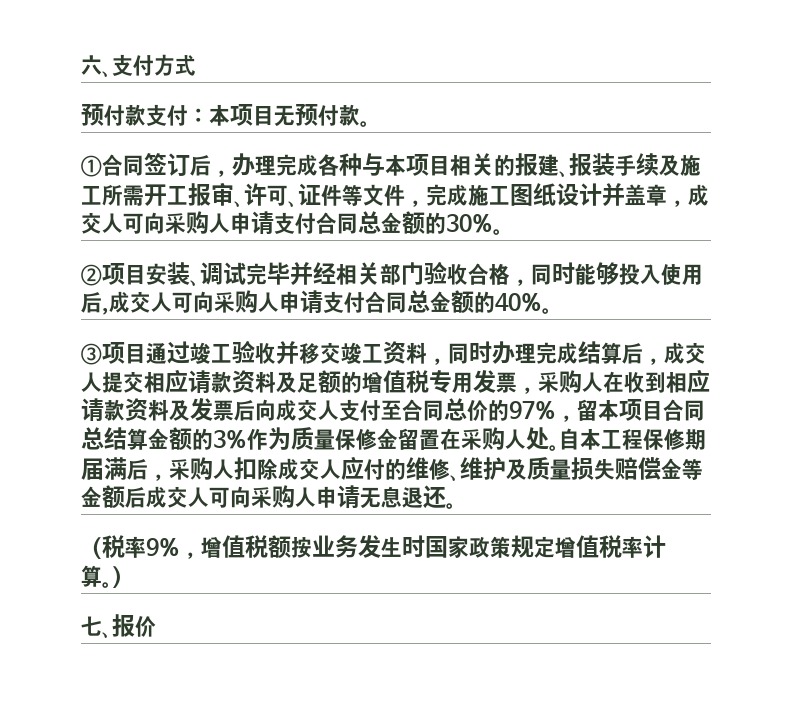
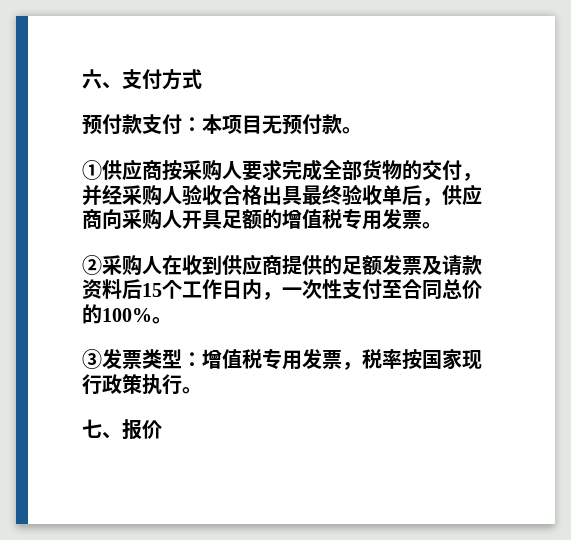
- ①合同签订后，办理完成各种与本项目相关的报建、报装手续及施工所需开工报审、许可、证件等文件，完成施工图纸设计并盖章，成交人可向采购人申请支付合同总金额的30%。
- ②项目安装、调试完毕并经相关部门验收合格，同时能够投入使用后,成交人可向采购人申请支付合同总金额的40%。
- ③项目通过竣工验收并移交竣工资料，同时办理完成结算后，成交人提交相应请款资料及足额的增值税专用发票，采购人在收到相应请款资料及发票后向成交人支付至合同总价的97%，留本项目合同总结算金额的3%作为质量保修金留置在采购人处。自本工程保修期届满后，采购人扣除成交人应付的维修、维护及质量损失赔偿金等金额后成交人可向采购人申请无息退还。
- （税率9%，增值税额按业务发生时国家政策规定增值税率计算。）
+ ①供应商按采购人要求完成全部货物的交付，并经采购人验收合格出具最终验收单后，供应商向采购人开具足额的增值税专用发票。
+ ②采购人在收到供应商提供的足额发票及请款资料后15个工作日内，一次性支付至合同总价的100%。
+ ③发票类型：增值税专用发票，税率按国家现行政策执行。

